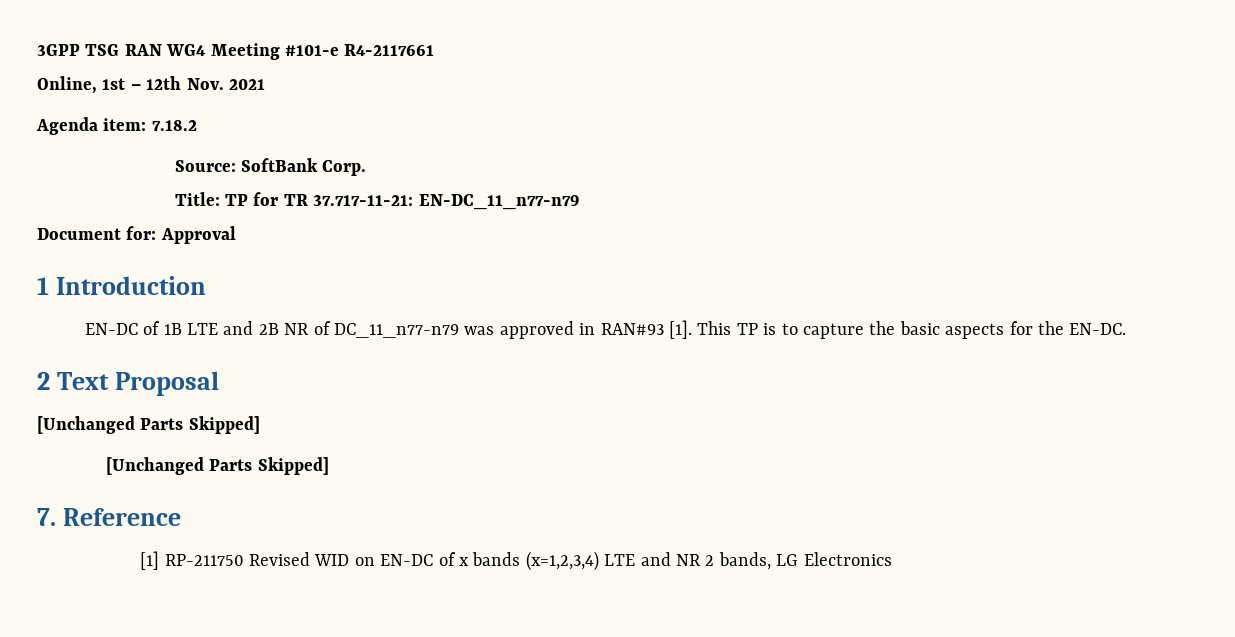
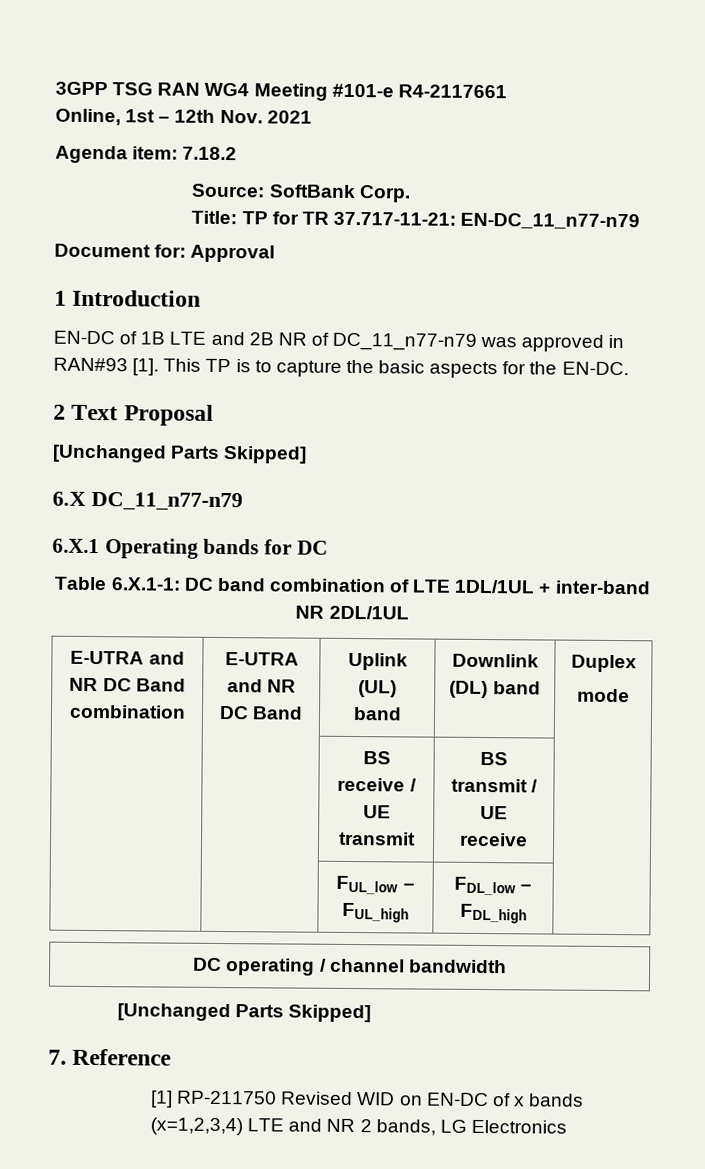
+ 6.X DC_11_n77-n79
+ 6.X.1 Operating bands for DC
+ Table 6.X.1-1: DC band combination of LTE 1DL/1UL + inter-band NR 2DL/1UL
+ E-UTRA and NR DC Band combination | E-UTRA and NR DC Band | Uplink (UL) band | Downlink (DL) band | Duplex
+ mode
+ | | BS receive / UE transmit | BS transmit / UE receive |
+ | | FUL_low – FUL_high | FDL_low – FDL_high |
+ DC operating / channel bandwidth

